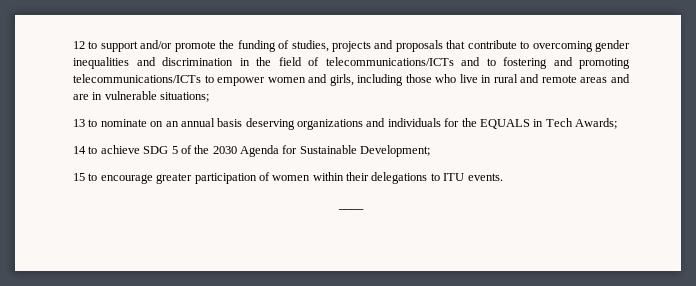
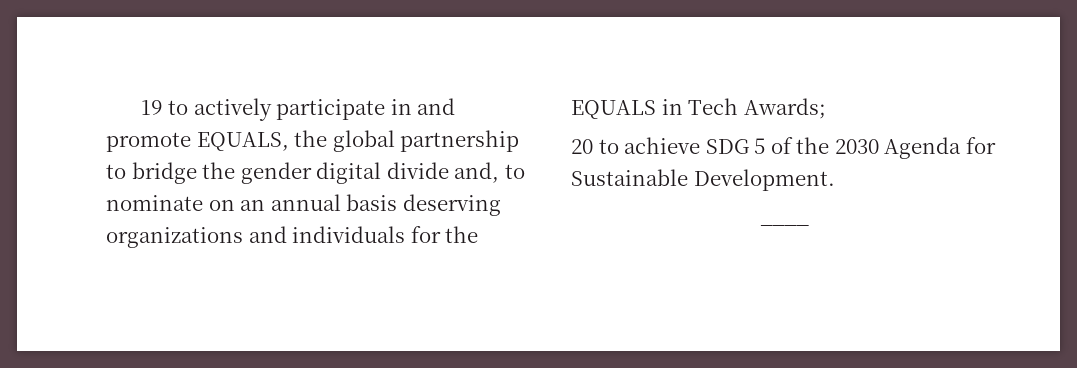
- 12 to support and/or promote the funding of studies, projects and proposals that contribute to overcoming gender inequalities and discrimination in the field of telecommunications/ICTs and to fostering and promoting telecommunications/ICTs to empower women and girls, including those who live in rural and remote areas and are in vulnerable situations;
- 13 to nominate on an annual basis deserving organizations and individuals for the EQUALS in Tech Awards;
+ 19 to actively participate in and promote EQUALS, the global partnership to bridge the gender digital divide and, to nominate on an annual basis deserving organizations and individuals for the EQUALS in Tech Awards;
- 14 to achieve SDG 5 of the 2030 Agenda for Sustainable Development;
- 15 to encourage greater participation of women within their delegations to ITU events.
+ 20 to achieve SDG 5 of the 2030 Agenda for Sustainable Development.

